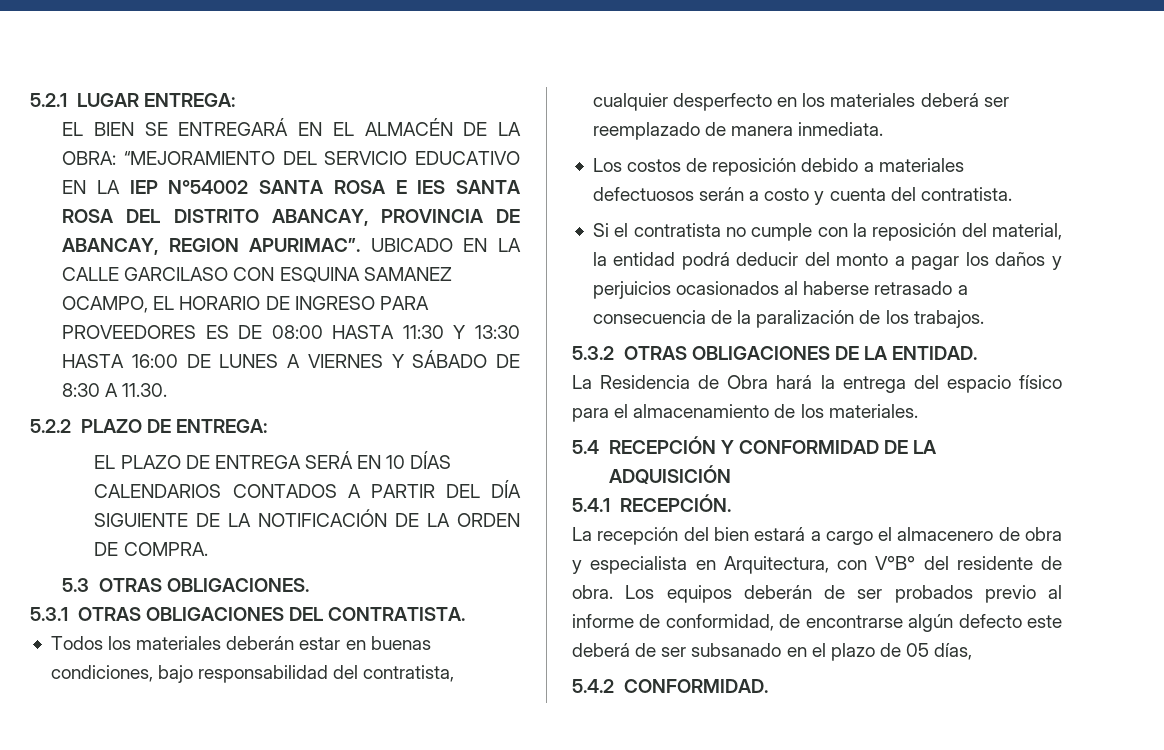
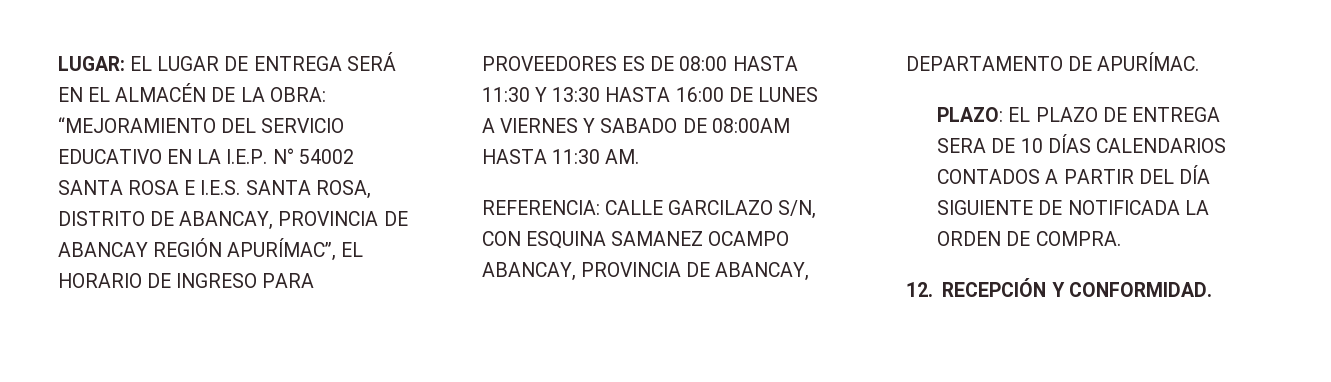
- 5.2.1 LUGAR ENTREGA:
- EL BIEN SE ENTREGARÁ EN EL ALMACÉN DE LA OBRA: “MEJORAMIENTO DEL SERVICIO EDUCATIVO EN LA IEP N°54002 SANTA ROSA E IES SANTA ROSA DEL DISTRITO ABANCAY, PROVINCIA DE ABANCAY, REGION APURIMAC”. UBICADO EN LA CALLE GARCILASO CON ESQUINA SAMANEZ OCAMPO, EL HORARIO DE INGRESO PARA PROVEEDORES ES DE 08:00 HASTA 11:30 Y 13:30 HASTA 16:00 DE LUNES A VIERNES Y SÁBADO DE 8:30 A 11.30.
- 5.2.2 PLAZO DE ENTREGA:
- EL PLAZO DE ENTREGA SERÁ EN 10 DÍAS CALENDARIOS CONTADOS A PARTIR DEL DÍA SIGUIENTE DE LA NOTIFICACIÓN DE LA ORDEN DE COMPRA.
+ LUGAR: EL LUGAR DE ENTREGA SERÁ EN EL ALMACÉN DE LA OBRA: “MEJORAMIENTO DEL SERVICIO EDUCATIVO EN LA I.E.P. N° 54002 SANTA ROSA E I.E.S. SANTA ROSA, DISTRITO DE ABANCAY, PROVINCIA DE ABANCAY REGIÓN APURÍMAC”, EL HORARIO DE INGRESO PARA PROVEEDORES ES DE 08:00 HASTA 11:30 Y 13:30 HASTA 16:00 DE LUNES A VIERNES Y SABADO DE 08:00AM HASTA 11:30 AM.
+ REFERENCIA: CALLE GARCILAZO S/N, CON ESQUINA SAMANEZ OCAMPO ABANCAY, PROVINCIA DE ABANCAY, DEPARTAMENTO DE APURÍMAC.
+ PLAZO: EL PLAZO DE ENTREGA SERA DE 10 DÍAS CALENDARIOS CONTADOS A PARTIR DEL DÍA SIGUIENTE DE NOTIFICADA LA ORDEN DE COMPRA.
- 5.3 OTRAS OBLIGACIONES.
- 5.3.1 OTRAS OBLIGACIONES DEL CONTRATISTA.
- Todos los materiales deberán estar en buenas condiciones, bajo responsabilidad del contratista, cualquier desperfecto en los materiales deberá ser reemplazado de manera inmediata.
- Los costos de reposición debido a materiales defectuosos serán a costo y cuenta del contratista.
- Si el contratista no cumple con la reposición del material, la entidad podrá deducir del monto a pagar los daños y perjuicios ocasionados al haberse retrasado a consecuencia de la paralización de los trabajos.
- 5.3.2 OTRAS OBLIGACIONES DE LA ENTIDAD.
- La Residencia de Obra hará la entrega del espacio físico para el almacenamiento de los materiales.
- 5.4 RECEPCIÓN Y CONFORMIDAD DE LA ADQUISICIÓN
- 5.4.1 RECEPCIÓN.
- La recepción del bien estará a cargo el almacenero de obra y especialista en Arquitectura, con V°B° del residente de obra. Los equipos deberán de ser probados previo al informe de conformidad, de encontrarse algún defecto este deberá de ser subsanado en el plazo de 05 días,
- 5.4.2 CONFORMIDAD.
+ 12. RECEPCIÓN Y CONFORMIDAD.

